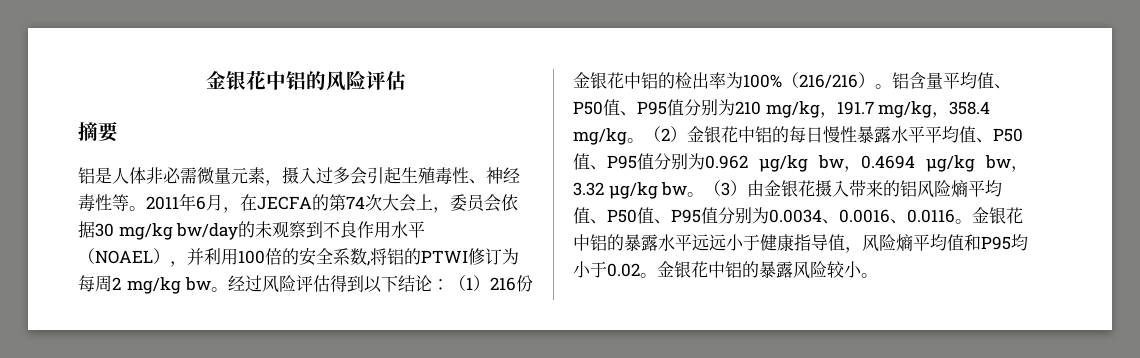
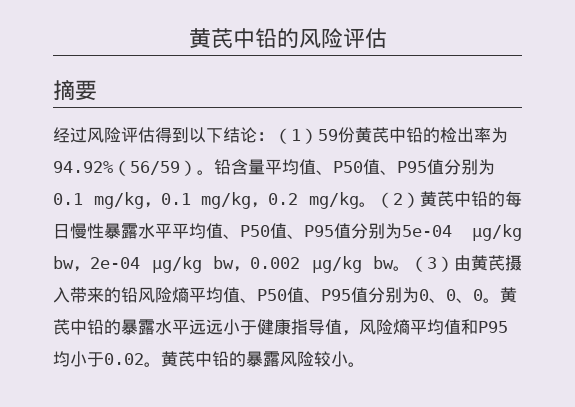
- 金银花中铝的风险评估
+ 黄芪中铅的风险评估
- 铝是人体非必需微量元素，摄入过多会引起生殖毒性、神经毒性等。2011年6月，在JECFA的第74次大会上，委员会依据30 mg/kg bw/day的未观察到不良作用水平（NOAEL），并利用100倍的安全系数,将铝的PTWI修订为每周2 mg/kg bw。经过风险评估得到以下结论：（1）216份金银花中铝的检出率为100%（216/216）。铝含量平均值、P50值、P95值分别为210 mg/kg，191.7 mg/kg，358.4 mg/kg。
+ 经过风险评估得到以下结论：（1）59份黄芪中铅的检出率为94.92%（56/59）。铅含量平均值、P50值、P95值分别为0.1 mg/kg，0.1 mg/kg，0.2 mg/kg。
- （2）金银花中铝的每日慢性暴露水平平均值、P50值、P95值分别为0.962 μg/kg bw，0.4694 μg/kg bw，3.32 μg/kg bw。
+ （2）黄芪中铅的每日慢性暴露水平平均值、P50值、P95值分别为5e-04 μg/kg bw，2e-04 μg/kg bw，0.002 μg/kg bw。
- （3）由金银花摄入带来的铝风险熵平均值、P50值、P95值分别为0.0034、0.0016、0.0116。金银花中铝的暴露水平远远小于健康指导值，风险熵平均值和P95均小于0.02。
+ （3）由黄芪摄入带来的铅风险熵平均值、P50值、P95值分别为0、0、0。黄芪中铅的暴露水平远远小于健康指导值，风险熵平均值和P95均小于0.02。
- 金银花中铝的暴露风险较小。
+ 黄芪中铅的暴露风险较小。

